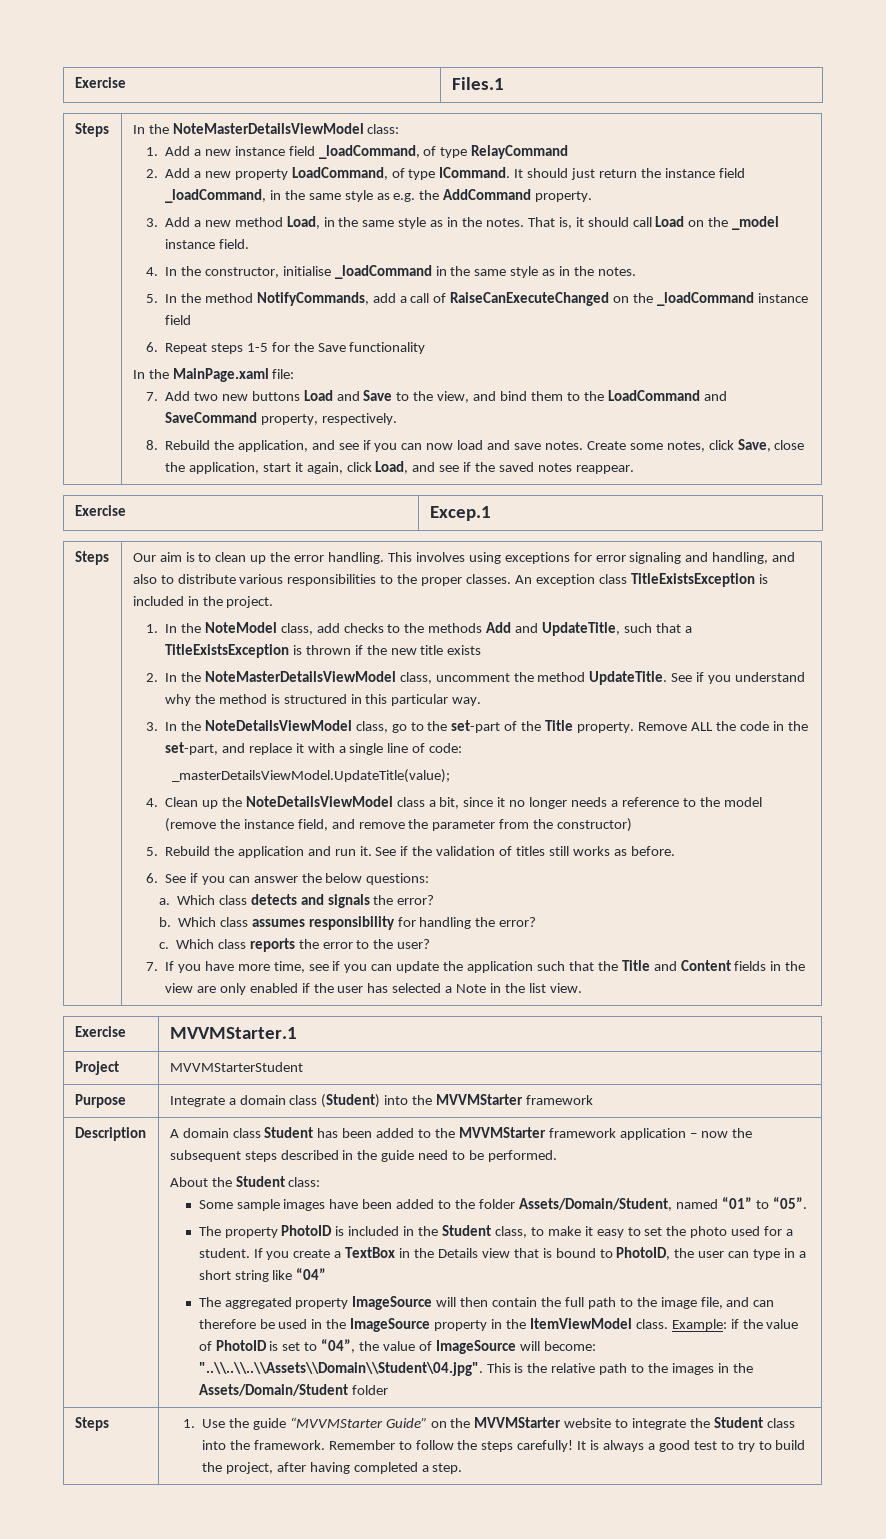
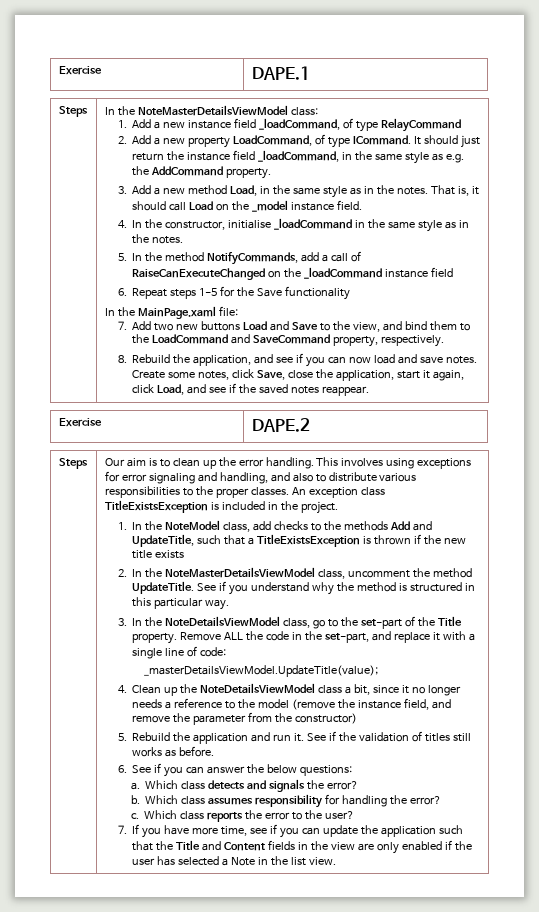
- Exercise | Files.1
+ Exercise | DAPE.1
- Exercise | Excep.1
+ Exercise | DAPE.2
- Exercise | MVVMStarter.1
- Project | MVVMStarterStudent
- Purpose | Integrate a domain class (Student) into the MVVMStarter framework
- Description | A domain class Student has been added to the MVVMStarter framework application – now the subsequent steps described in the guide need to be performed.
- About the Student class:
- Some sample images have been added to the folder Assets/Domain/Student, named “01” to “05”.
- The property PhotoID is included in the Student class, to make it easy to set the photo used for a student. If you create a TextBox in the Details view that is bound to PhotoID, the user can type in a short string like “04”
- The aggregated property ImageSource will then contain the full path to the image file, and can therefore be used in the ImageSource property in the ItemViewModel class. Example: if the value of PhotoID is set to “04”, the value of ImageSource will become: "..\\..\\..\\Assets\\Domain\\Student\04.jpg". This is the relative path to the images in the Assets/Domain/Student folder
- Steps | 1. Use the guide “MVVMStarter Guide” on the MVVMStarter website to integrate the Student class into the framework. Remember to follow the steps carefully! It is always a good test to try to build the project, after having completed a step.

